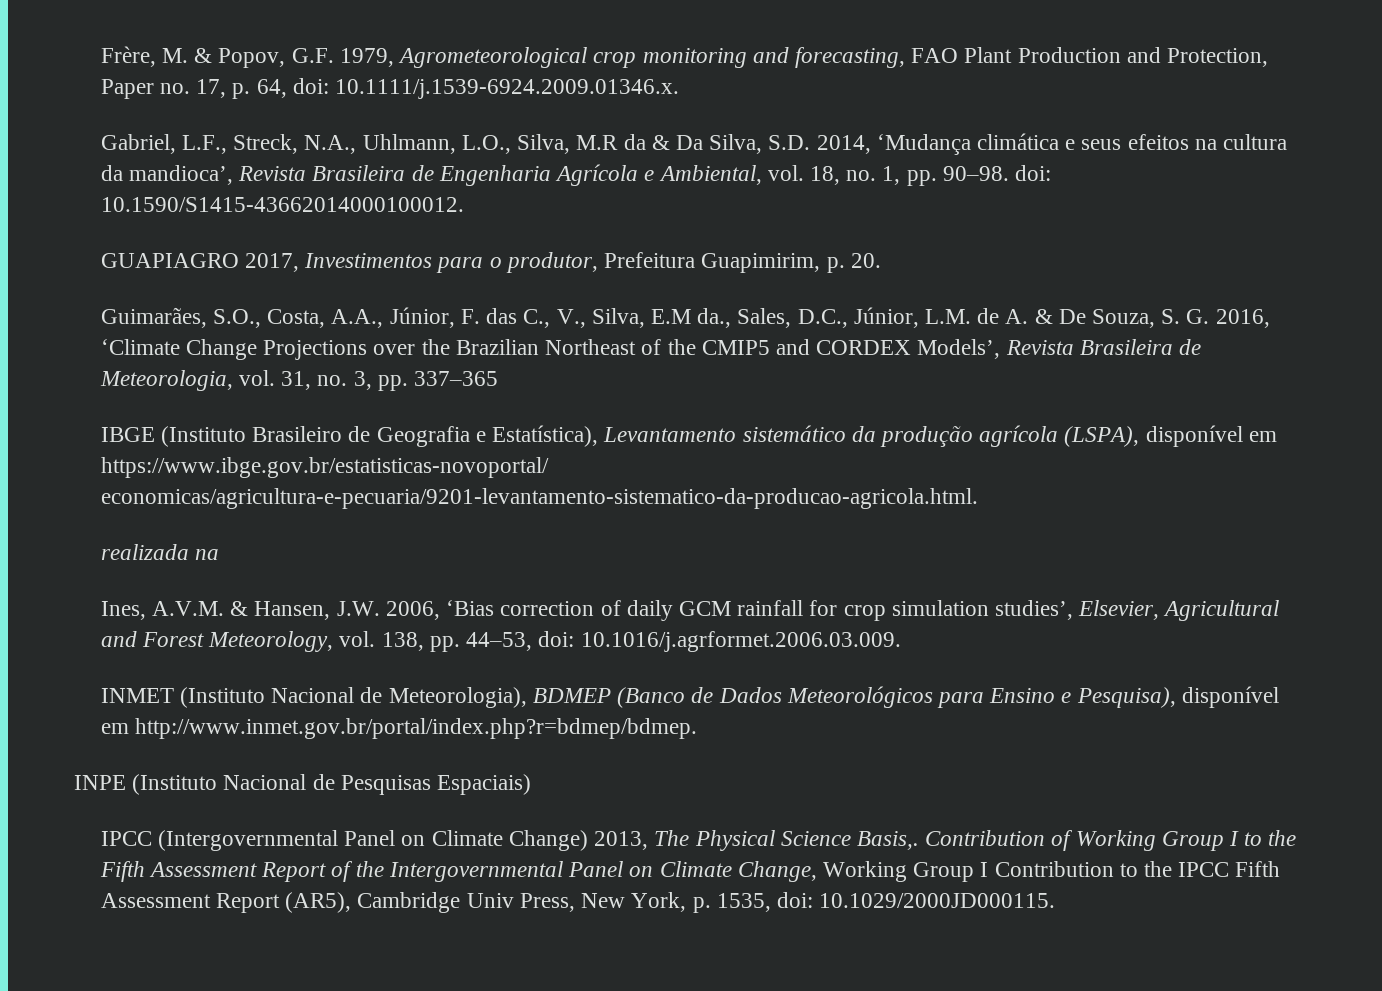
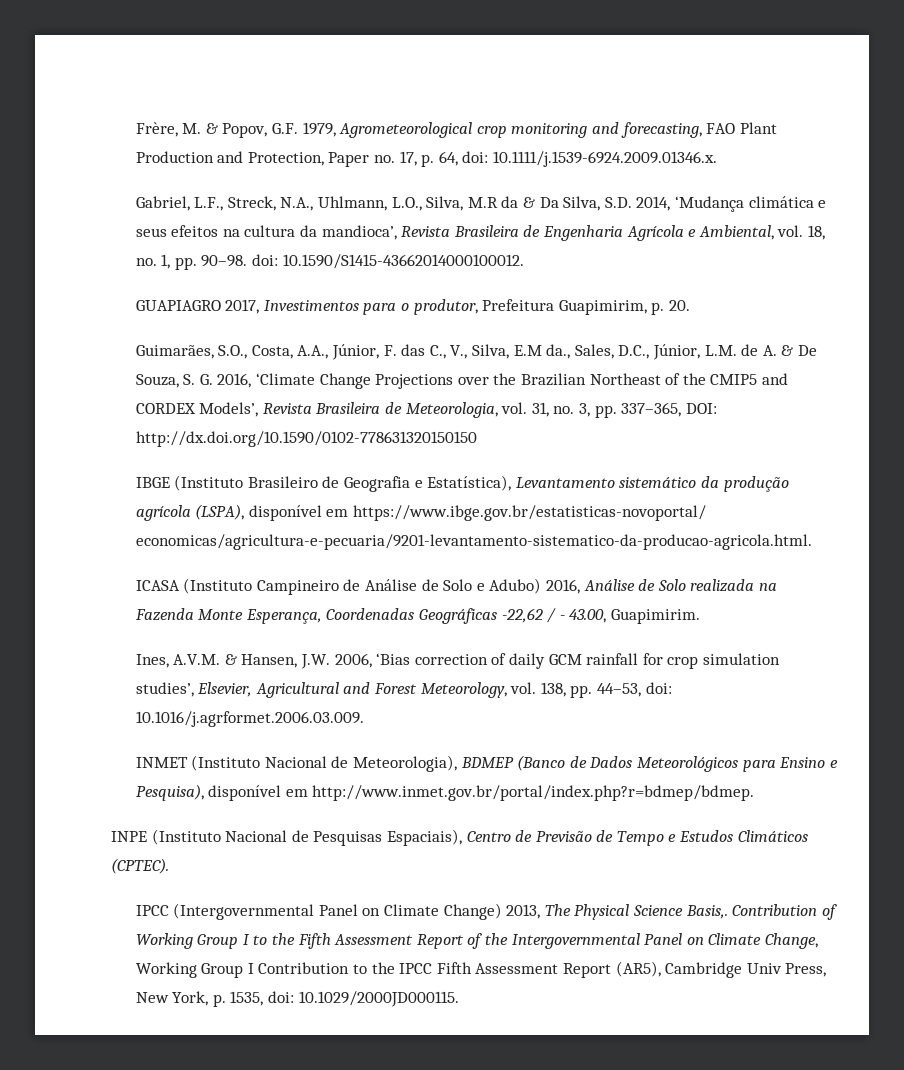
- Guimarães, S.O., Costa, A.A., Júnior, F. das C., V., Silva, E.M da., Sales, D.C., Júnior, L.M. de A. & De Souza, S. G. 2016, ‘Climate Change Projections over the Brazilian Northeast of the CMIP5 and CORDEX Models’, Revista Brasileira de Meteorologia, vol. 31, no. 3, pp. 337–365
+ Guimarães, S.O., Costa, A.A., Júnior, F. das C., V., Silva, E.M da., Sales, D.C., Júnior, L.M. de A. & De Souza, S. G. 2016, ‘Climate Change Projections over the Brazilian Northeast of the CMIP5 and CORDEX Models’, Revista Brasileira de Meteorologia, vol. 31, no. 3, pp. 337–365, DOI: http://dx.doi.org/10.1590/0102-778631320150150
- realizada na
+ ICASA (Instituto Campineiro de Análise de Solo e Adubo) 2016, Análise de Solo realizada na Fazenda Monte Esperança, Coordenadas Geográficas -22,62 / - 43.00, Guapimirim.
- INPE (Instituto Nacional de Pesquisas Espaciais)
+ INPE (Instituto Nacional de Pesquisas Espaciais), Centro de Previsão de Tempo e Estudos Climáticos (CPTEC).

